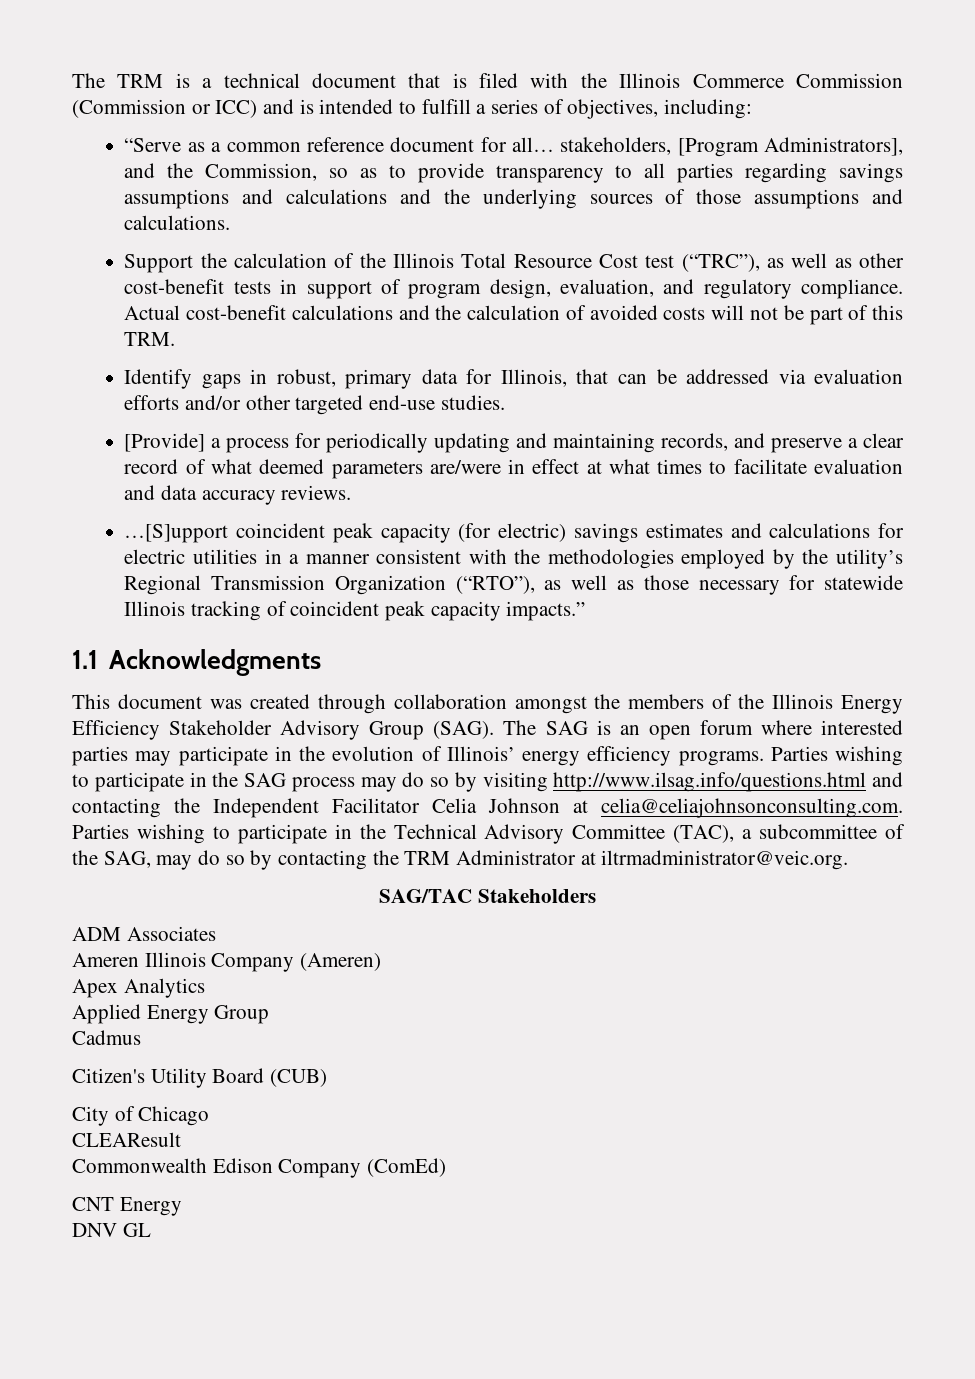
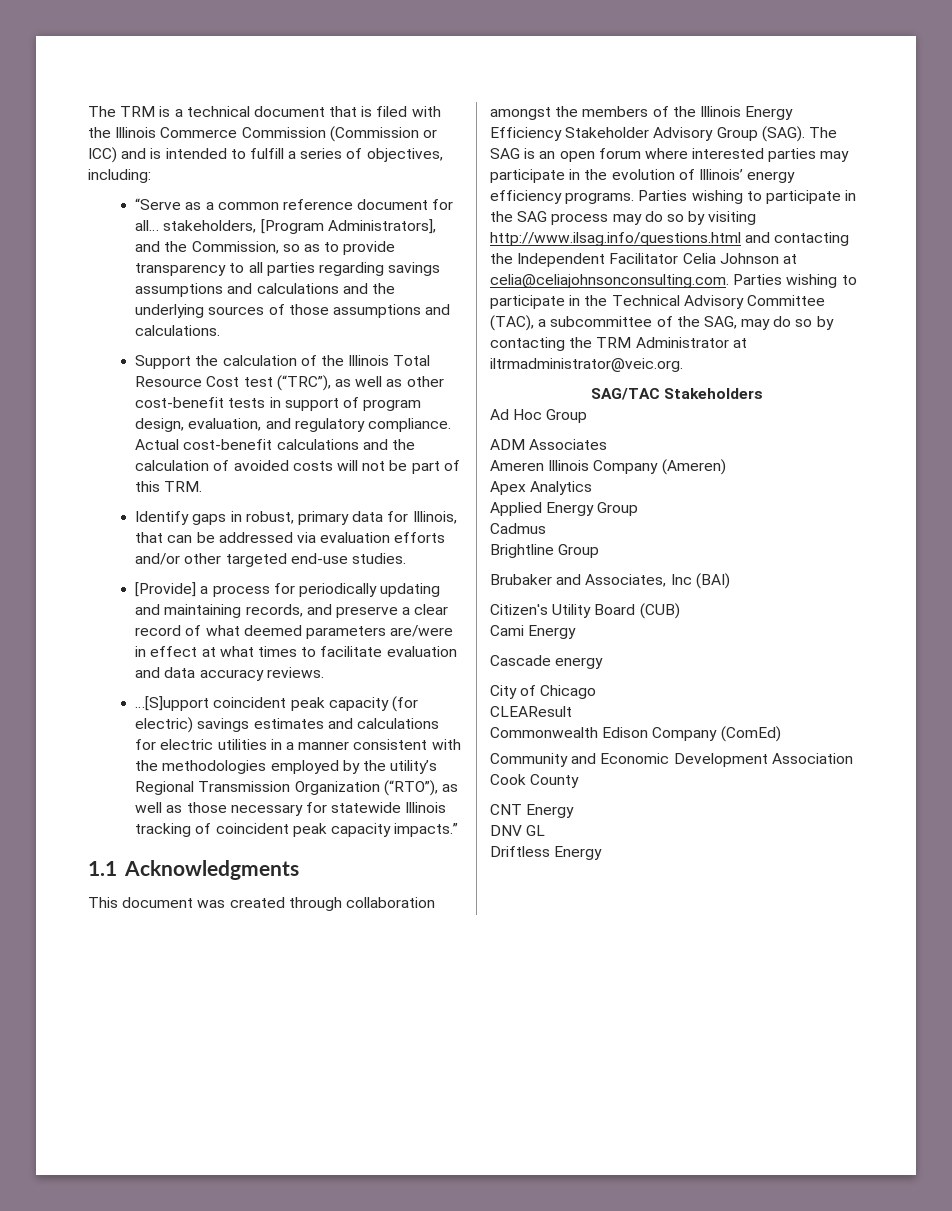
+ Ad Hoc Group
+ Brightline Group
+ Brubaker and Associates, Inc (BAI)
+ Cami Energy
+ Cascade energy
+ Community and Economic Development Association Cook County
+ Driftless Energy

